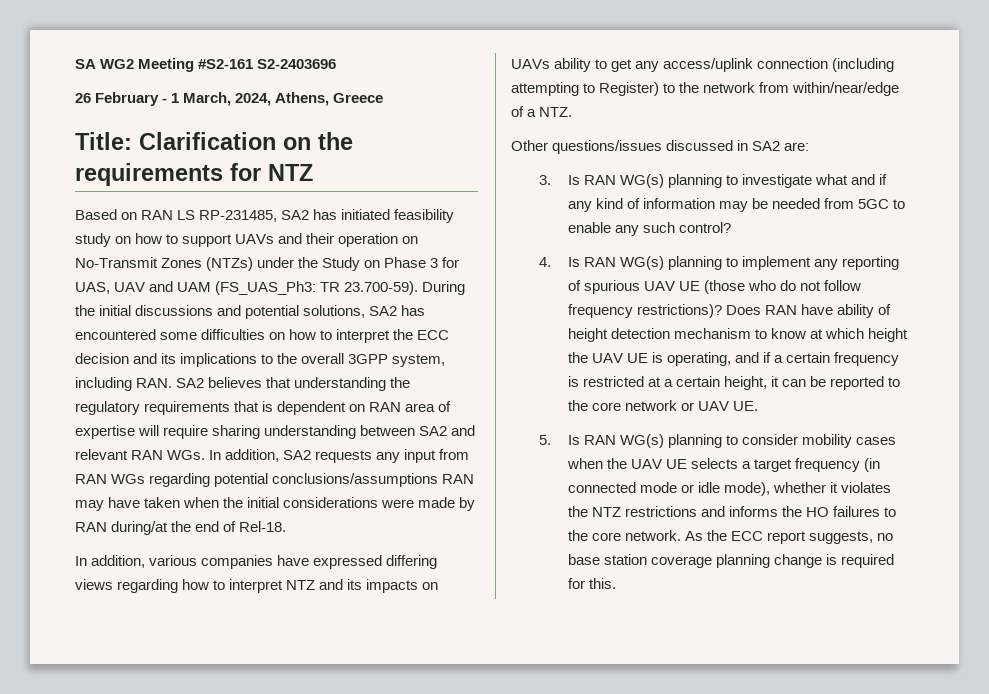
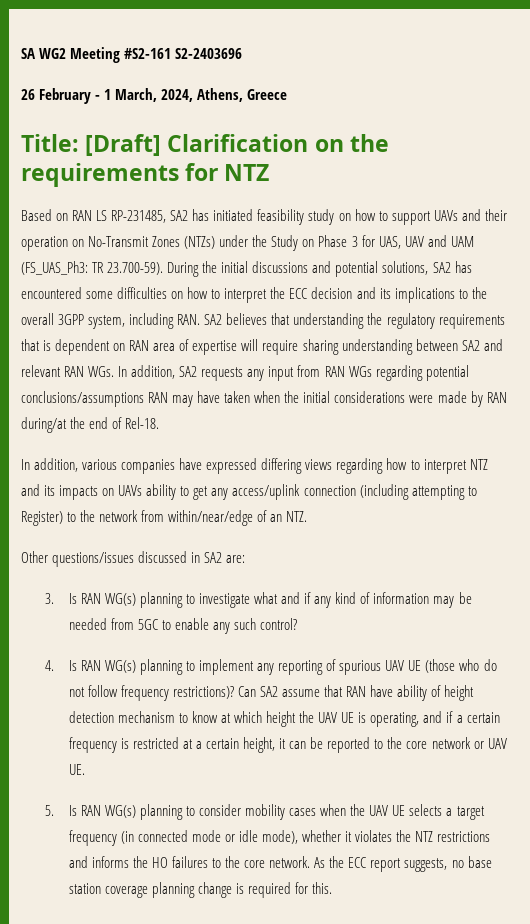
- Title: Clarification on the requirements for NTZ
+ Title: [Draft] Clarification on the requirements for NTZ
- In addition, various companies have expressed differing views regarding how to interpret NTZ and its impacts on UAVs ability to get any access/uplink connection (including attempting to Register) to the network from within/near/edge of a NTZ.
+ In addition, various companies have expressed differing views regarding how to interpret NTZ and its impacts on UAVs ability to get any access/uplink connection (including attempting to Register) to the network from within/near/edge of an NTZ.
- Does RAN have ability of height detection mechanism to know at which height the UAV UE is operating, and if a certain frequency is restricted at a certain height, it can be reported to the core network or UAV UE.
+ Can SA2 assume that RAN have ability of height detection mechanism to know at which height the UAV UE is operating, and if a certain frequency is restricted at a certain height, it can be reported to the core network or UAV UE.

